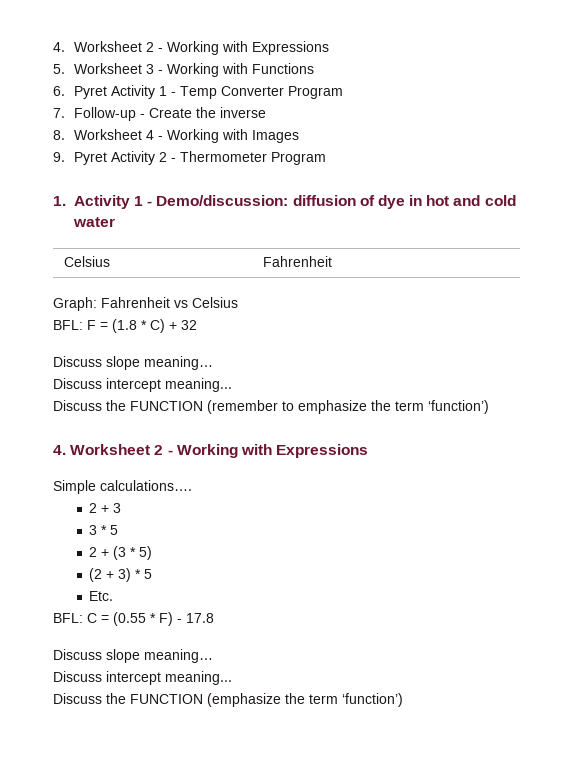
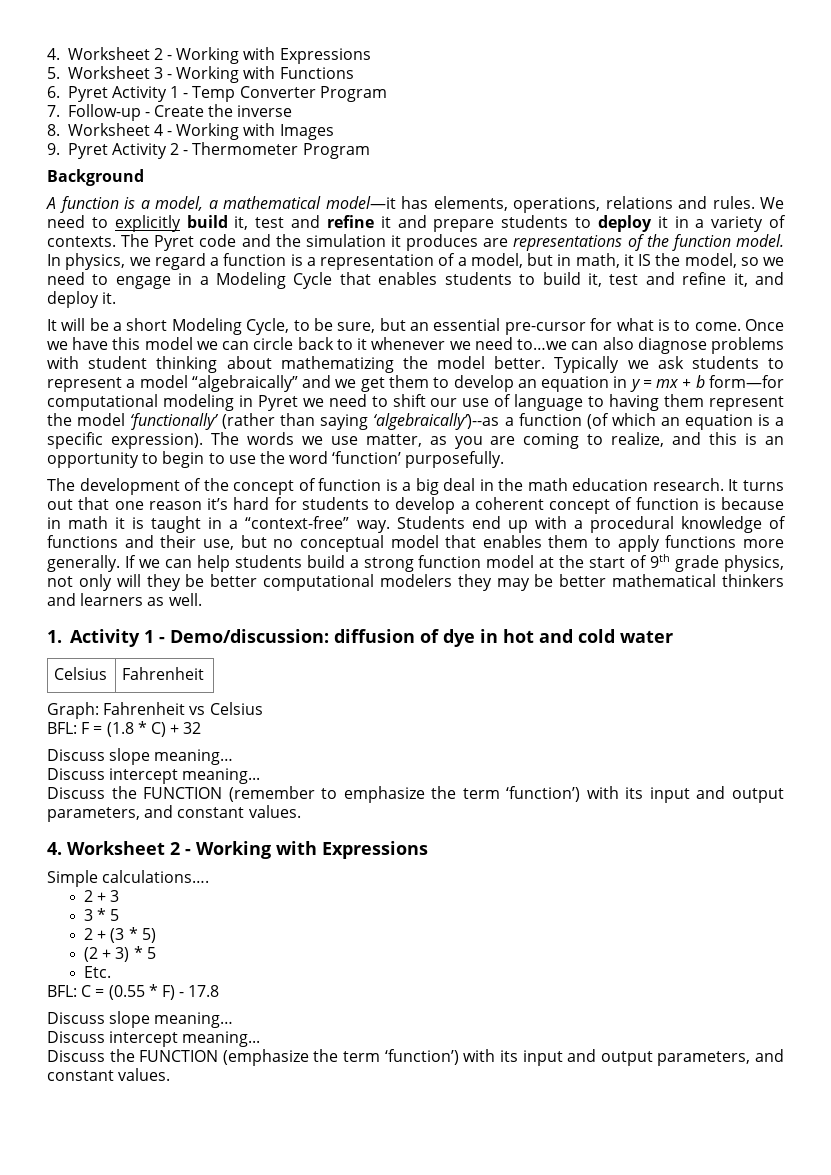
+ Background
+ A function is a model, a mathematical model—it has elements, operations, relations and rules. We need to explicitly build it, test and refine it and prepare students to deploy it in a variety of contexts. The Pyret code and the simulation it produces are representations of the function model. In physics, we regard a function is a representation of a model, but in math, it IS the model, so we need to engage in a Modeling Cycle that enables students to build it, test and refine it, and deploy it.
+ It will be a short Modeling Cycle, to be sure, but an essential pre-cursor for what is to come. Once we have this model we can circle back to it whenever we need to…we can also diagnose problems with student thinking about mathematizing the model better. Typically we ask students to represent a model “algebraically” and we get them to develop an equation in y = mx + b form—for computational modeling in Pyret we need to shift our use of language to having them represent the model ‘functionally’ (rather than saying ‘algebraically’)--as a function (of which an equation is a specific expression). The words we use matter, as you are coming to realize, and this is an opportunity to begin to use the word ‘function’ purposefully.
+ The development of the concept of function is a big deal in the math education research. It turns out that one reason it’s hard for students to develop a coherent concept of function is because in math it is taught in a “context-free” way. Students end up with a procedural knowledge of functions and their use, but no conceptual model that enables them to apply functions more generally. If we can help students build a strong function model at the start of 9th grade physics, not only will they be better computational modelers they may be better mathematical thinkers and learners as well.
- Discuss the FUNCTION (remember to emphasize the term ‘function’)
+ Discuss the FUNCTION (remember to emphasize the term ‘function’) with its input and output parameters, and constant values.
- Discuss the FUNCTION (emphasize the term ‘function’)
+ Discuss the FUNCTION (emphasize the term ‘function’) with its input and output parameters, and constant values.

